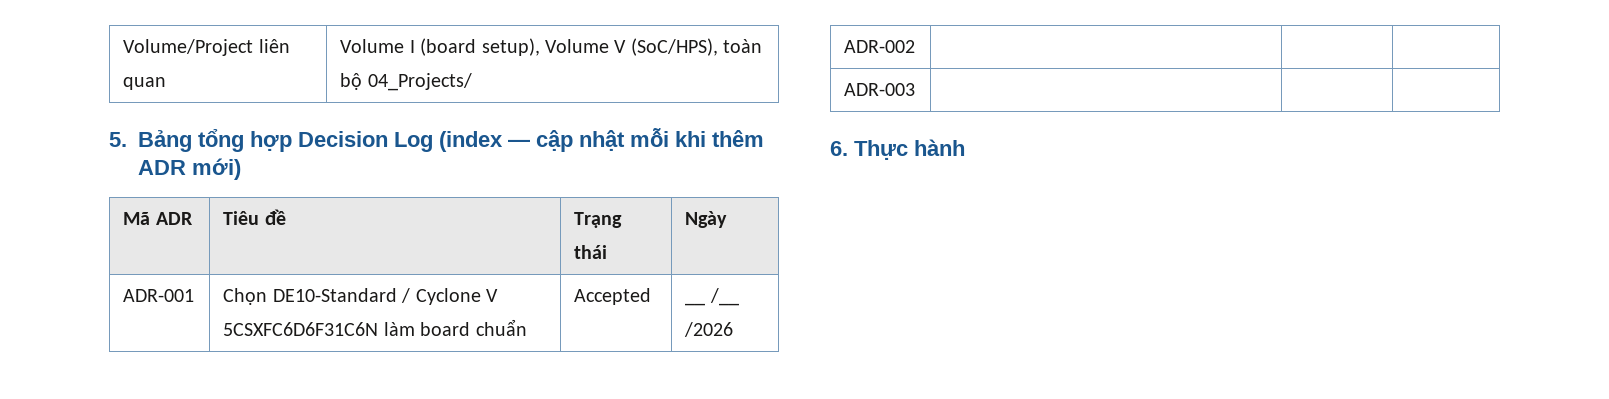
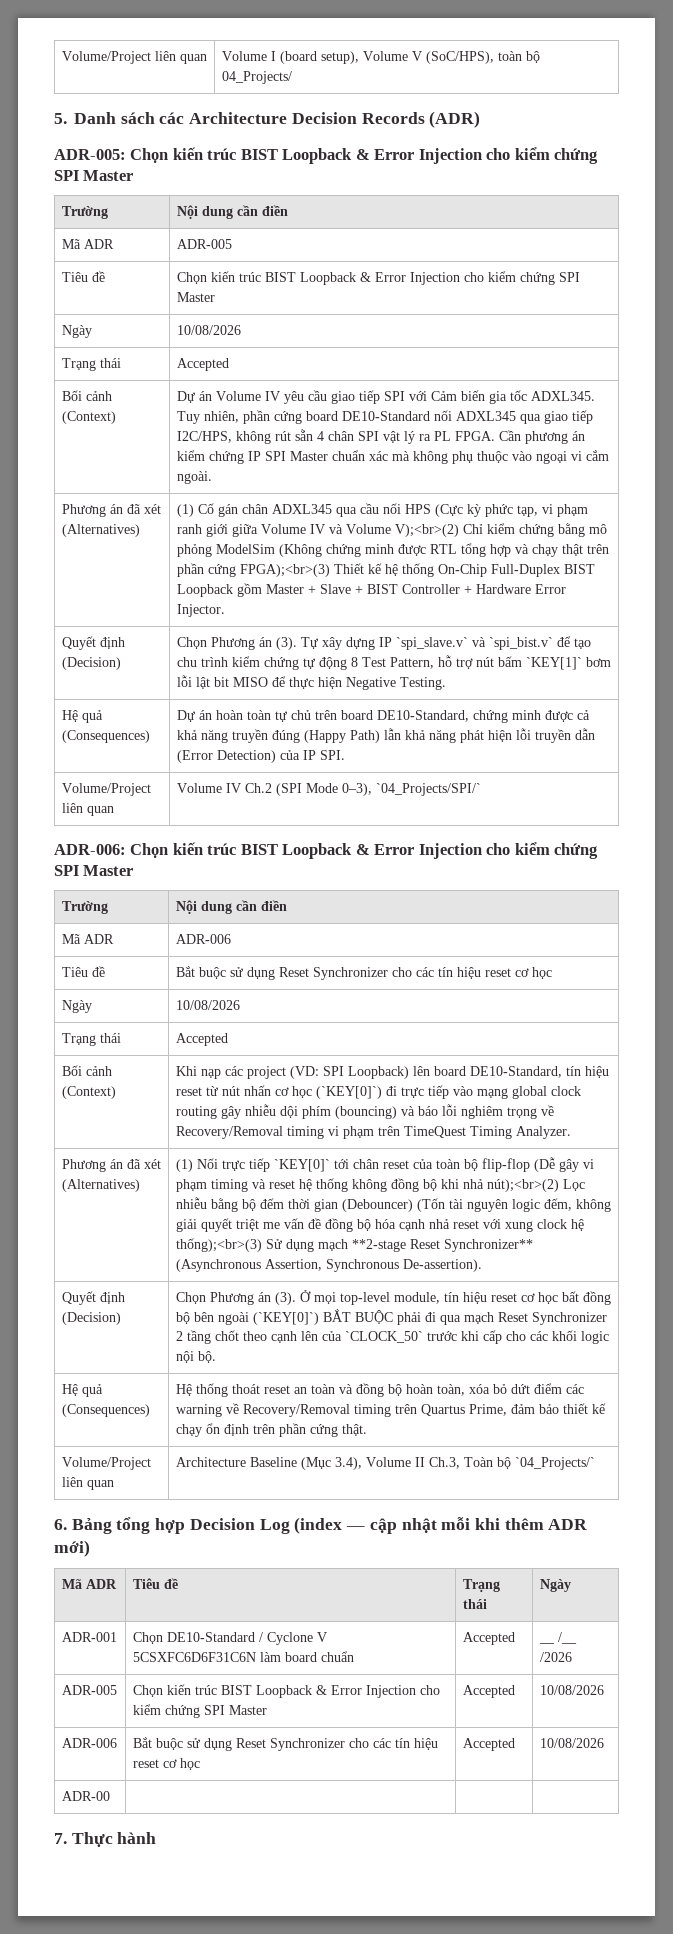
- 5. Bảng tổng hợp Decision Log (index — cập nhật mỗi khi thêm ADR mới)
+ 5. Danh sách các Architecture Decision Records (ADR)
+ ADR-005: Chọn kiến trúc BIST Loopback & Error Injection cho kiểm chứng SPI Master
+ Trường | Nội dung cần điền
+ Mã ADR | ADR-005
+ Tiêu đề | Chọn kiến trúc BIST Loopback & Error Injection cho kiểm chứng SPI Master
+ Ngày | 10/08/2026
+ Trạng thái | Accepted
+ Bối cảnh (Context) | Dự án Volume IV yêu cầu giao tiếp SPI với Cảm biến gia tốc ADXL345. Tuy nhiên, phần cứng board DE10-Standard nối ADXL345 qua giao tiếp I2C/HPS, không rút sẵn 4 chân SPI vật lý ra PL FPGA. Cần phương án kiểm chứng IP SPI Master chuẩn xác mà không phụ thuộc vào ngoại vi cắm ngoài.
+ Phương án đã xét (Alternatives) | (1) Cố gán chân ADXL345 qua cầu nối HPS (Cực kỳ phức tạp, vi phạm ranh giới giữa Volume IV và Volume V);<br>(2) Chỉ kiểm chứng bằng mô phỏng ModelSim (Không chứng minh được RTL tổng hợp và chạy thật trên phần cứng FPGA);<br>(3) Thiết kế hệ thống On-Chip Full-Duplex BIST Loopback gồm Master + Slave + BIST Controller + Hardware Error Injector.
+ Quyết định (Decision) | Chọn Phương án (3). Tự xây dựng IP `spi_slave.v` và `spi_bist.v` để tạo chu trình kiểm chứng tự động 8 Test Pattern, hỗ trợ nút bấm `KEY[1]` bơm lỗi lật bit MISO để thực hiện Negative Testing.
+ Hệ quả (Consequences) | Dự án hoàn toàn tự chủ trên board DE10-Standard, chứng minh được cả khả năng truyền đúng (Happy Path) lẫn khả năng phát hiện lỗi truyền dẫn (Error Detection) của IP SPI.
+ Volume/Project liên quan | Volume IV Ch.2 (SPI Mode 0–3), `04_Projects/SPI/`
+ ADR-006: Chọn kiến trúc BIST Loopback & Error Injection cho kiểm chứng SPI Master
+ Trường | Nội dung cần điền
+ Mã ADR | ADR-006
+ Tiêu đề | Bắt buộc sử dụng Reset Synchronizer cho các tín hiệu reset cơ học
+ Ngày | 10/08/2026
+ Trạng thái | Accepted
+ Bối cảnh (Context) | Khi nạp các project (VD: SPI Loopback) lên board DE10-Standard, tín hiệu reset từ nút nhấn cơ học (`KEY[0]`) đi trực tiếp vào mạng global clock routing gây nhiễu dội phím (bouncing) và báo lỗi nghiêm trọng về Recovery/Removal timing vi phạm trên TimeQuest Timing Analyzer.
+ Phương án đã xét (Alternatives) | (1) Nối trực tiếp `KEY[0]` tới chân reset của toàn bộ flip-flop (Dễ gây vi phạm timing và reset hệ thống không đồng bộ khi nhả nút);<br>(2) Lọc nhiễu bằng bộ đếm thời gian (Debouncer) (Tốn tài nguyên logic đếm, không giải quyết triệt me vấn đề đồng bộ hóa cạnh nhả reset với xung clock hệ thống);<br>(3) Sử dụng mạch **2-stage Reset Synchronizer** (Asynchronous Assertion, Synchronous De-assertion).
+ Quyết định (Decision) | Chọn Phương án (3). Ở mọi top-level module, tín hiệu reset cơ học bất đồng bộ bên ngoài (`KEY[0]`) BẮT BUỘC phải đi qua mạch Reset Synchronizer 2 tầng chốt theo cạnh lên của `CLOCK_50` trước khi cấp cho các khối logic nội bộ.
+ Hệ quả (Consequences) | Hệ thống thoát reset an toàn và đồng bộ hoàn toàn, xóa bỏ dứt điểm các warning về Recovery/Removal timing trên Quartus Prime, đảm bảo thiết kế chạy ổn định trên phần cứng thật.
+ Volume/Project liên quan | Architecture Baseline (Mục 3.4), Volume II Ch.3, Toàn bộ `04_Projects/`
+ 6. Bảng tổng hợp Decision Log (index — cập nhật mỗi khi thêm ADR mới)
- ADR-002 | | |
- ADR-003 | | |
- 6. Thực hành
+ ADR-005 | Chọn kiến trúc BIST Loopback & Error Injection cho kiểm chứng SPI Master | Accepted | 10/08/2026
+ ADR-006 | Bắt buộc sử dụng Reset Synchronizer cho các tín hiệu reset cơ học | Accepted | 10/08/2026
+ ADR-00 | | |
+ 7. Thực hành

